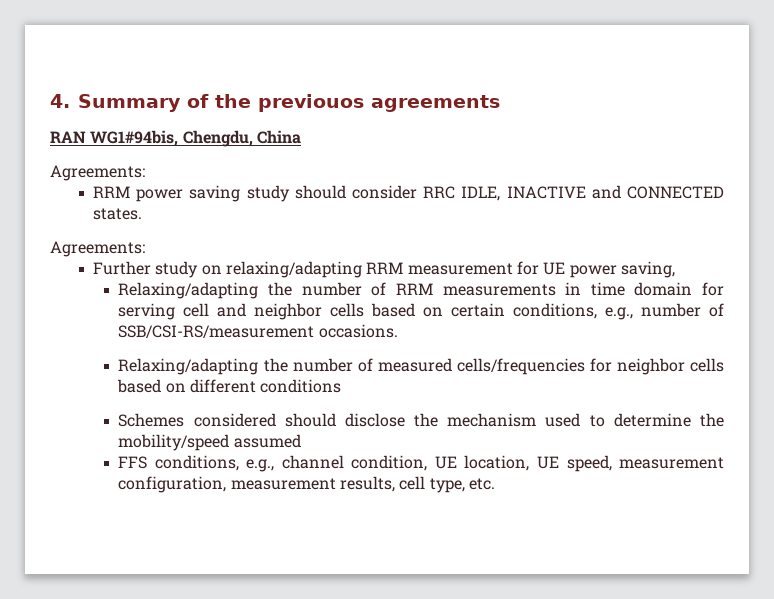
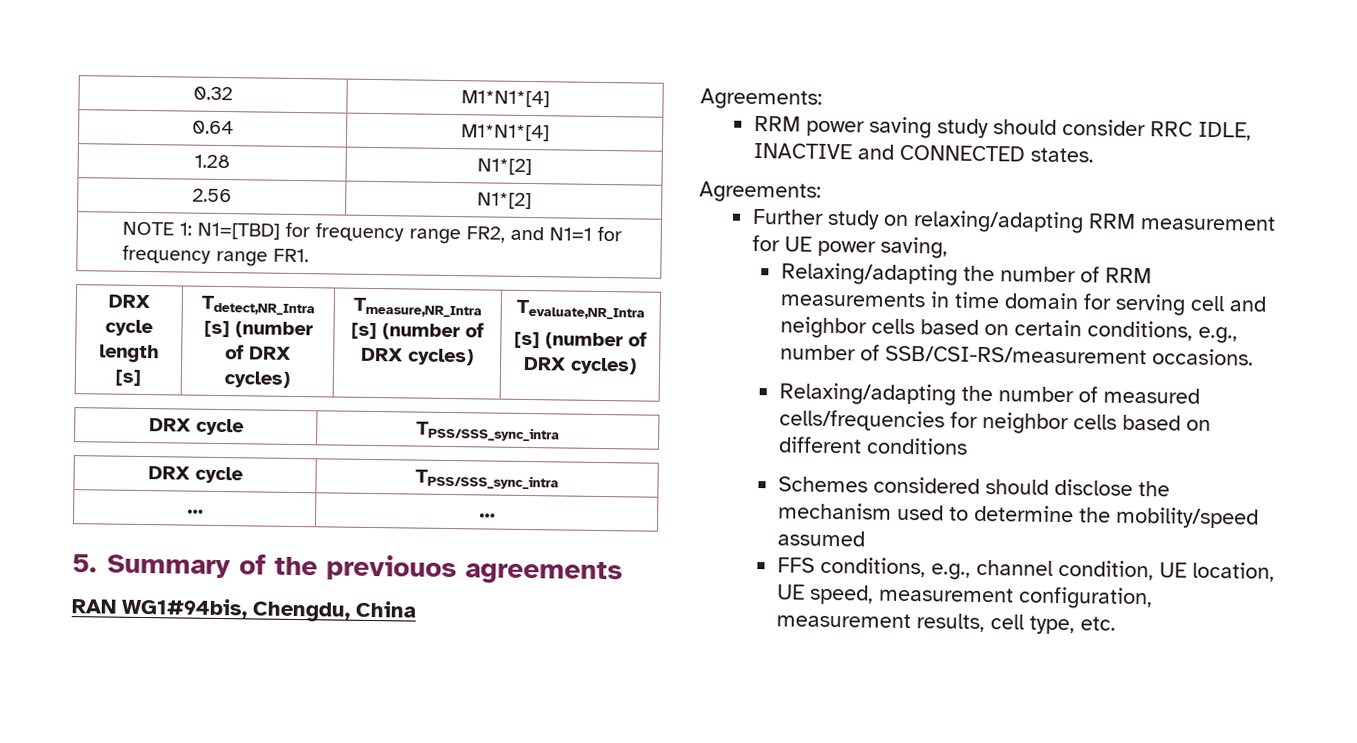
- 4. Summary of the previouos agreements
+ 0.32 | M1*N1*[4]
+ 0.64 | M1*N1*[4]
+ 1.28 | N1*[2]
+ 2.56 | N1*[2]
+ NOTE 1: N1=[TBD] for frequency range FR2, and N1=1 for frequency range FR1.
+ DRX cycle length [s] | Tdetect,NR_Intra [s] (number of DRX cycles) | Tmeasure,NR_Intra [s] (number of DRX cycles) | Tevaluate,NR_Intra
+ [s] (number of DRX cycles)
+ DRX cycle | TPSS/SSS_sync_intra
+ DRX cycle | TPSS/SSS_sync_intra
+ … | …
+ 5. Summary of the previouos agreements

